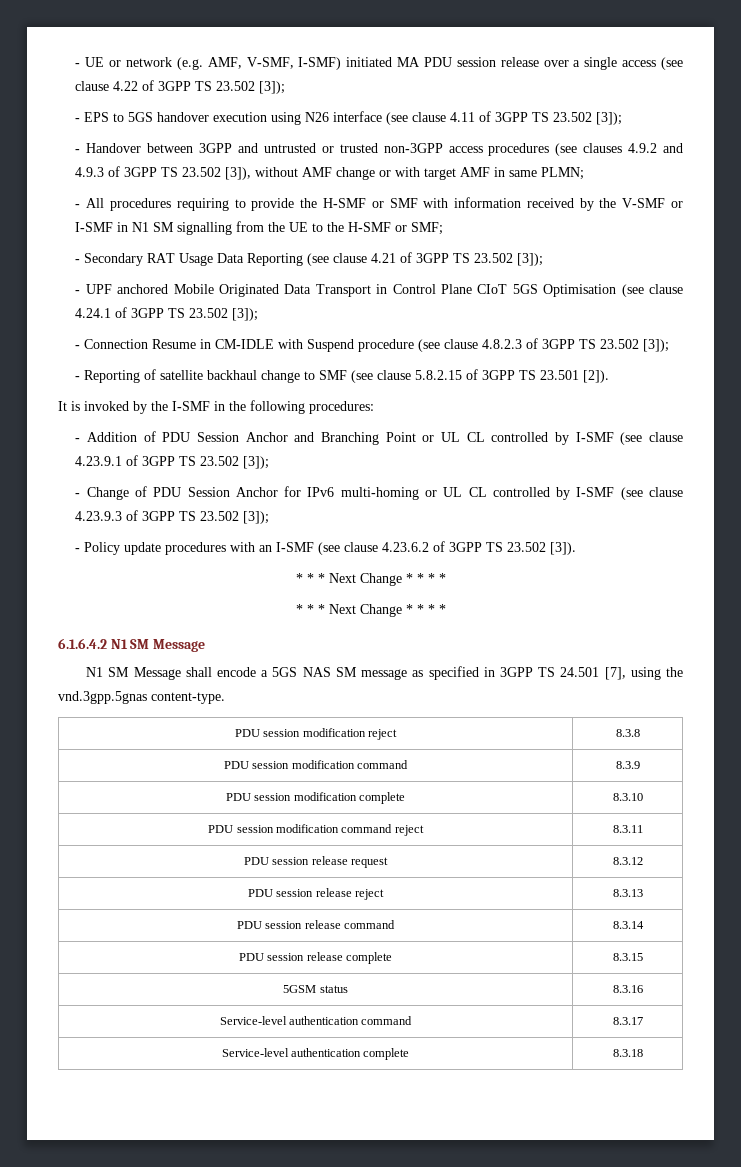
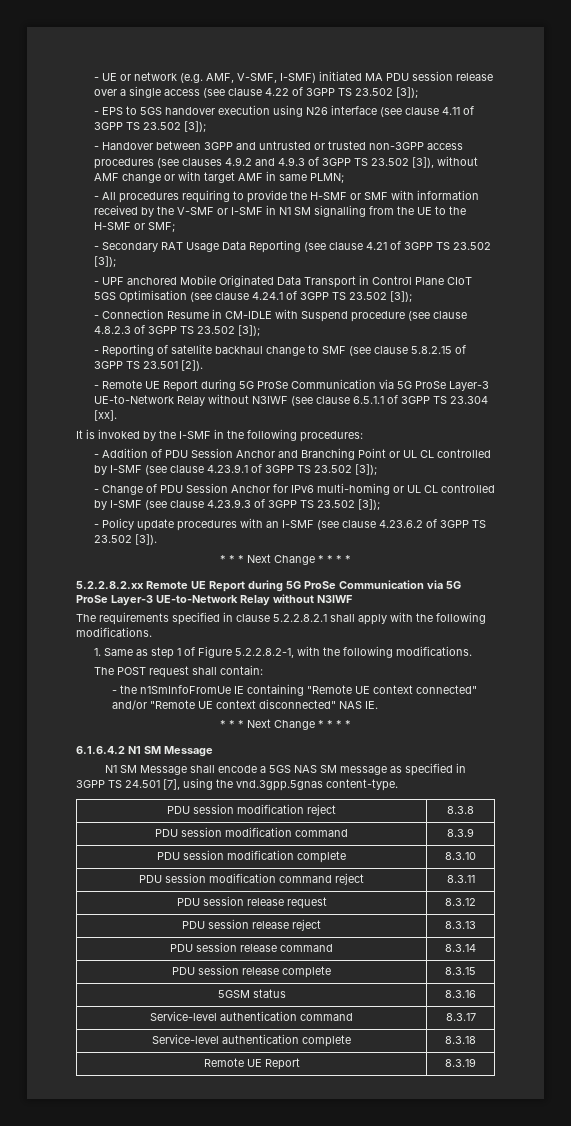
+ - Remote UE Report during 5G ProSe Communication via 5G ProSe Layer-3 UE-to-Network Relay without N3IWF (see clause 6.5.1.1 of 3GPP TS 23.304 [xx].
+ 5.2.2.8.2.xx Remote UE Report during 5G ProSe Communication via 5G ProSe Layer-3 UE-to-Network Relay without N3IWF
+ The requirements specified in clause 5.2.2.8.2.1 shall apply with the following modifications.
+ 1. Same as step 1 of Figure 5.2.2.8.2-1, with the following modifications.
+ The POST request shall contain:
+ - the n1SmInfoFromUe IE containing "Remote UE context connected" and/or "Remote UE context disconnected" NAS IE.
+ Remote UE Report | 8.3.19

